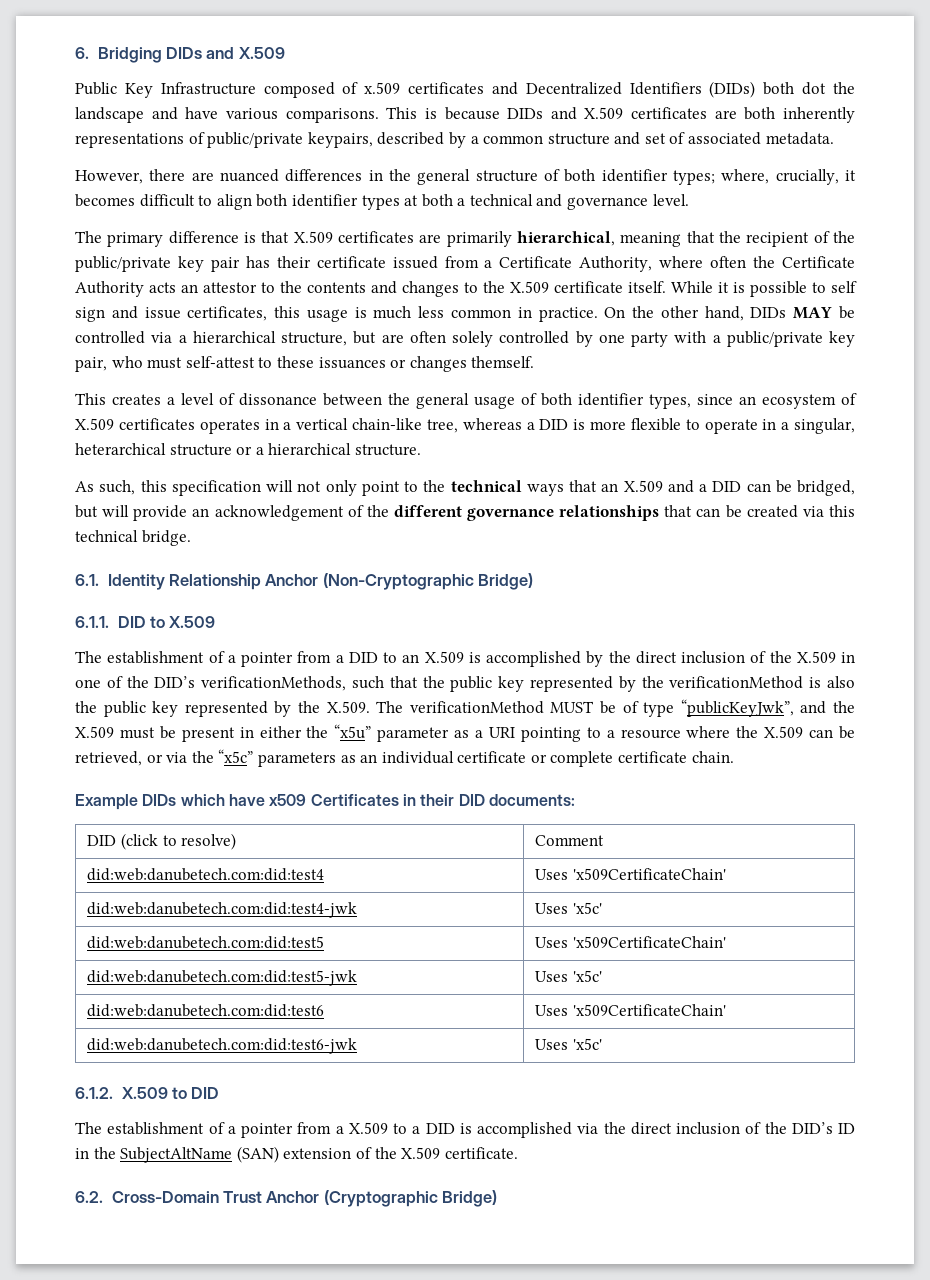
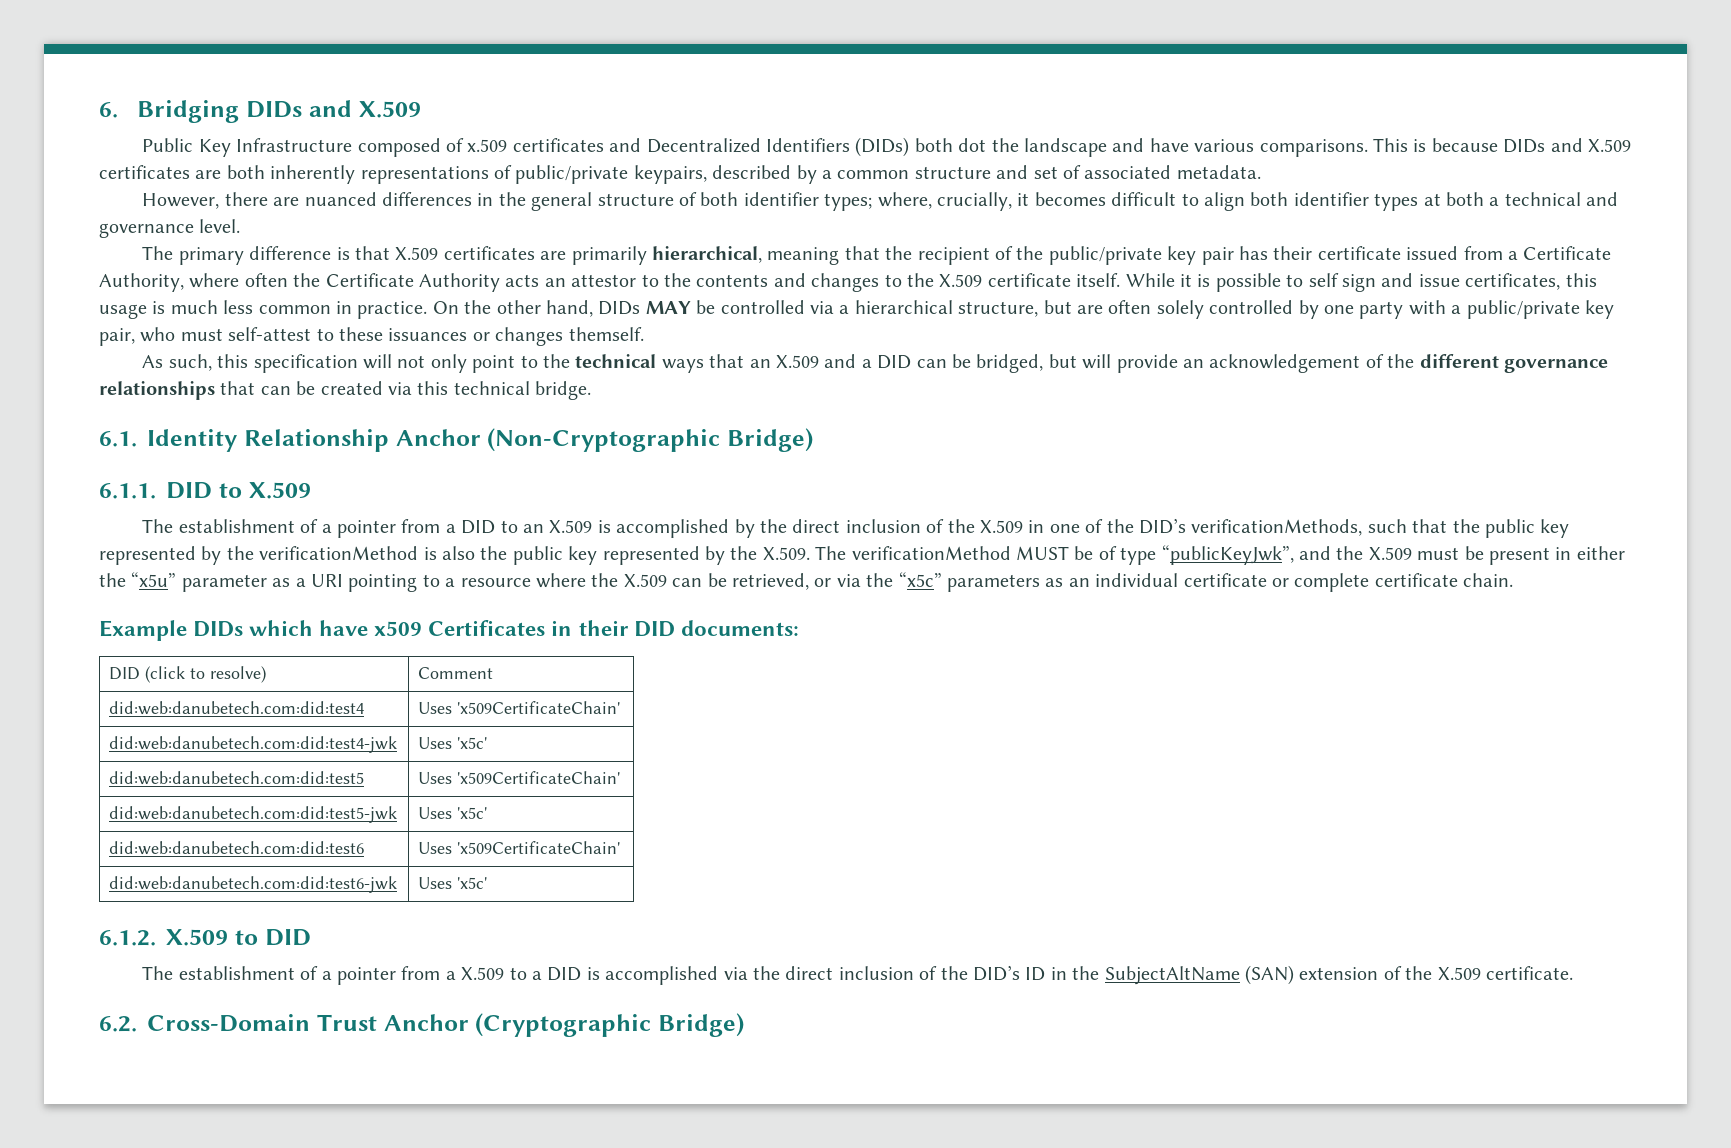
- This creates a level of dissonance between the general usage of both identifier types, since an ecosystem of X.509 certificates operates in a vertical chain-like tree, whereas a DID is more flexible to operate in a singular, heterarchical structure or a hierarchical structure.

